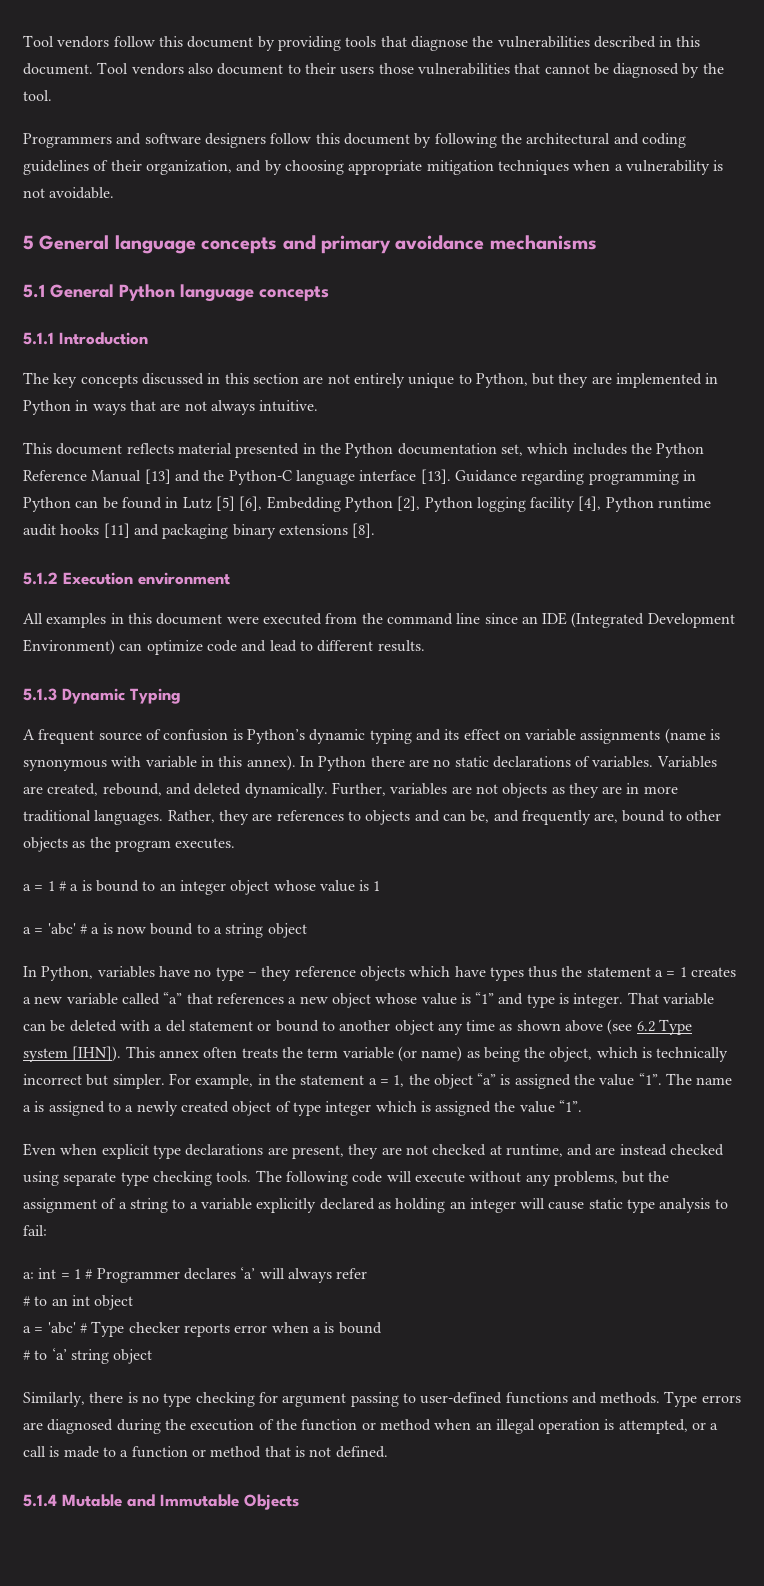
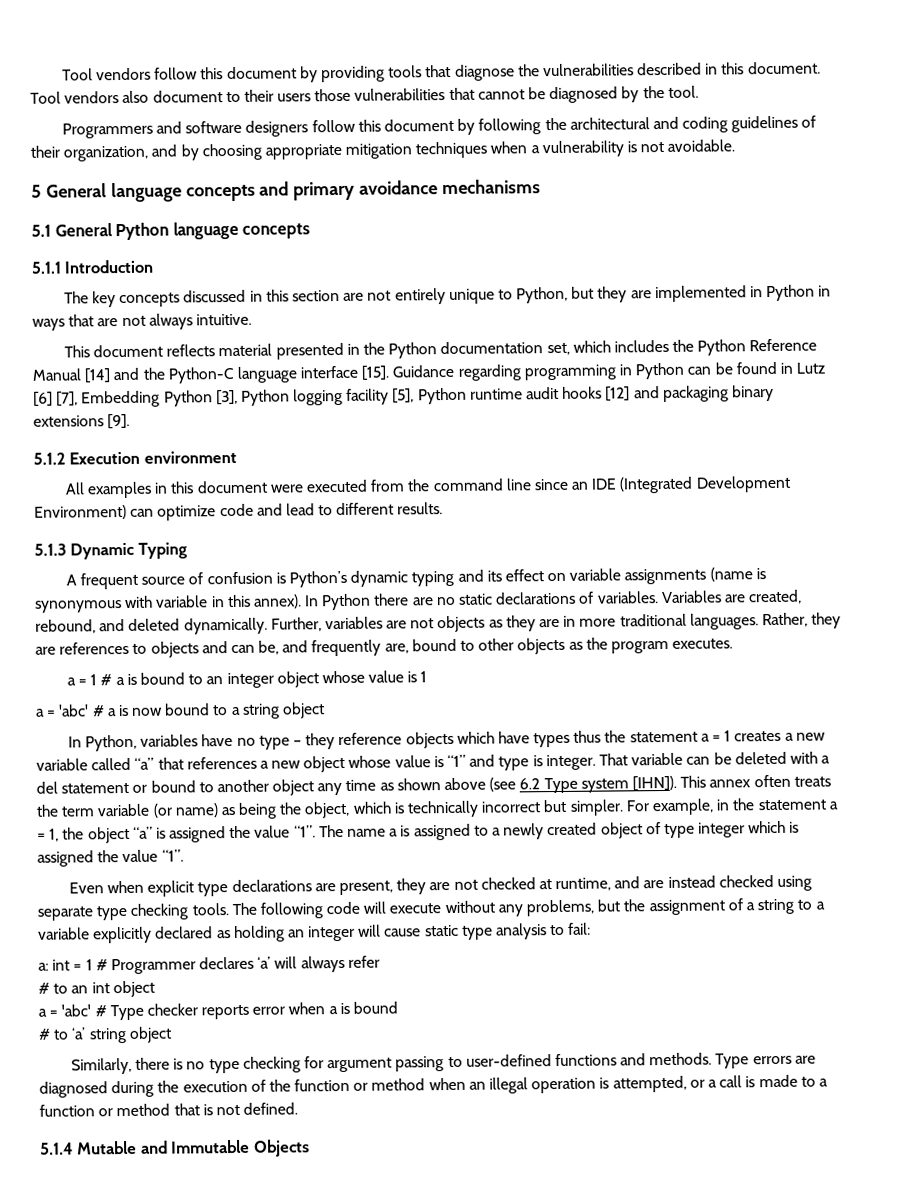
- This document reflects material presented in the Python documentation set, which includes the Python Reference Manual [13] and the Python-C language interface [13].
+ This document reflects material presented in the Python documentation set, which includes the Python Reference Manual [14] and the Python-C language interface [15].
- Guidance regarding programming in Python can be found in Lutz [5] [6], Embedding Python [2], Python logging facility [4], Python runtime audit hooks [11] and packaging binary extensions [8].
+ Guidance regarding programming in Python can be found in Lutz [6] [7], Embedding Python [3], Python logging facility [5], Python runtime audit hooks [12] and packaging binary extensions [9].

